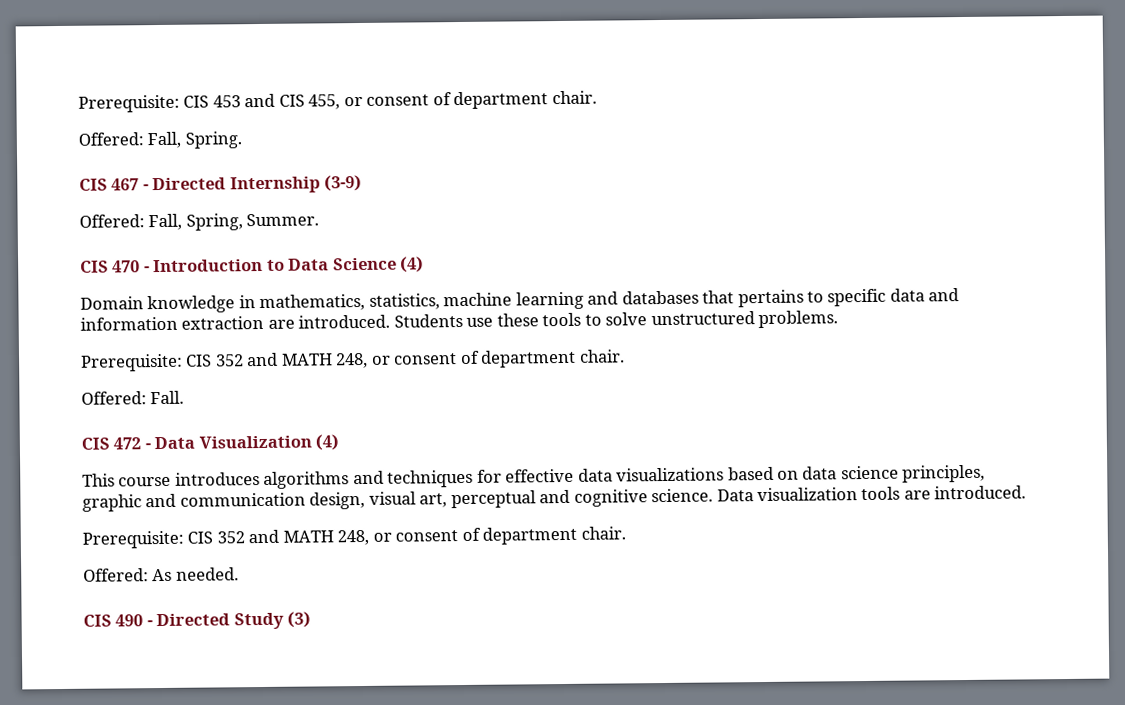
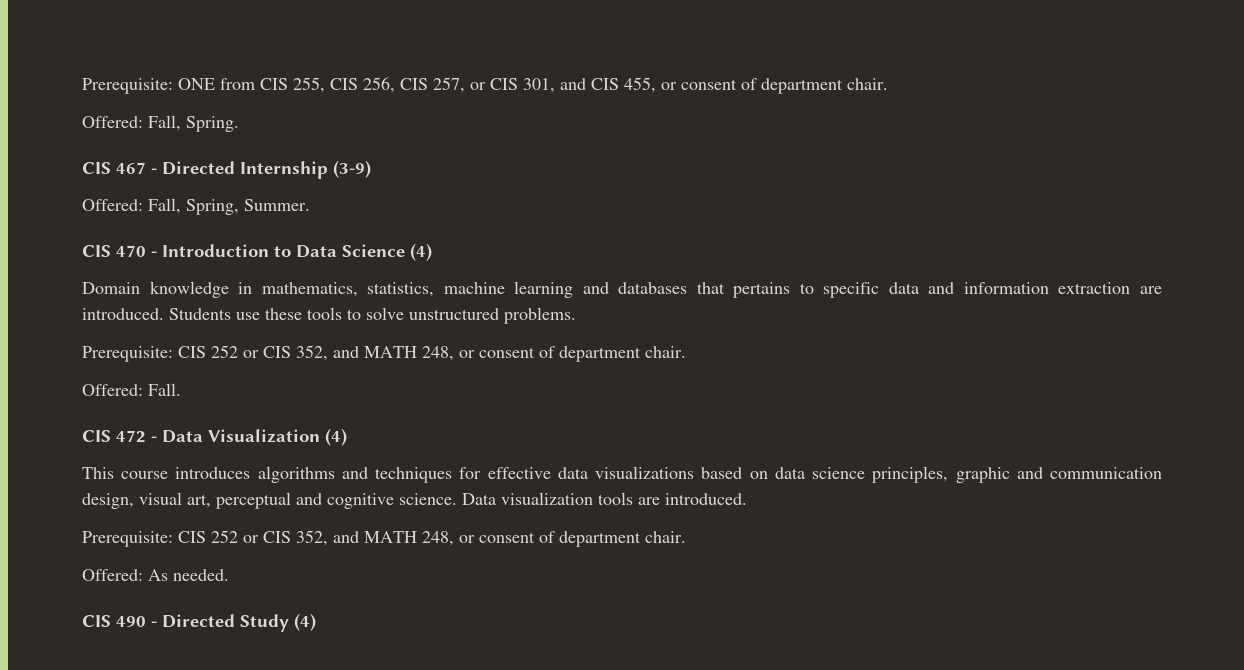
- Prerequisite: CIS 453 and CIS 455, or consent of department chair.
+ Prerequisite: ONE from CIS 255, CIS 256, CIS 257, or CIS 301, and CIS 455, or consent of department chair.
  Students use these tools to solve unstructured problems.
- Prerequisite: CIS 352 and MATH 248, or consent of department chair.
+ Prerequisite: CIS 252 or CIS 352, and MATH 248, or consent of department chair.
  Data visualization tools are introduced.
- Prerequisite: CIS 352 and MATH 248, or consent of department chair.
+ Prerequisite: CIS 252 or CIS 352, and MATH 248, or consent of department chair.
- CIS 490 - Directed Study (3)
+ CIS 490 - Directed Study (4)

